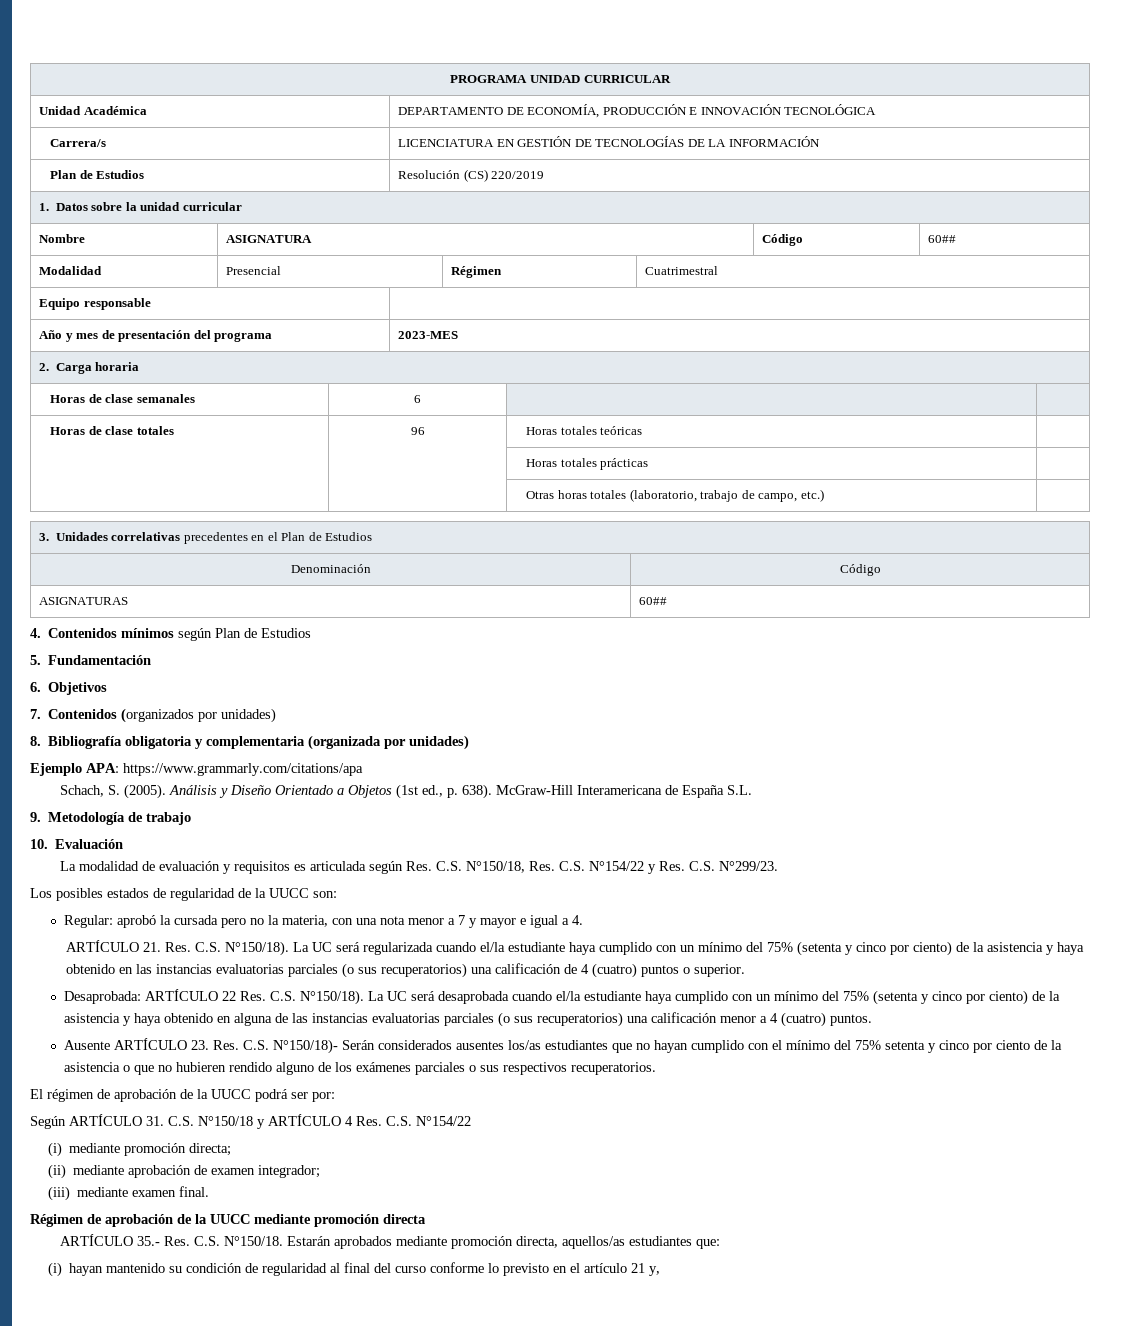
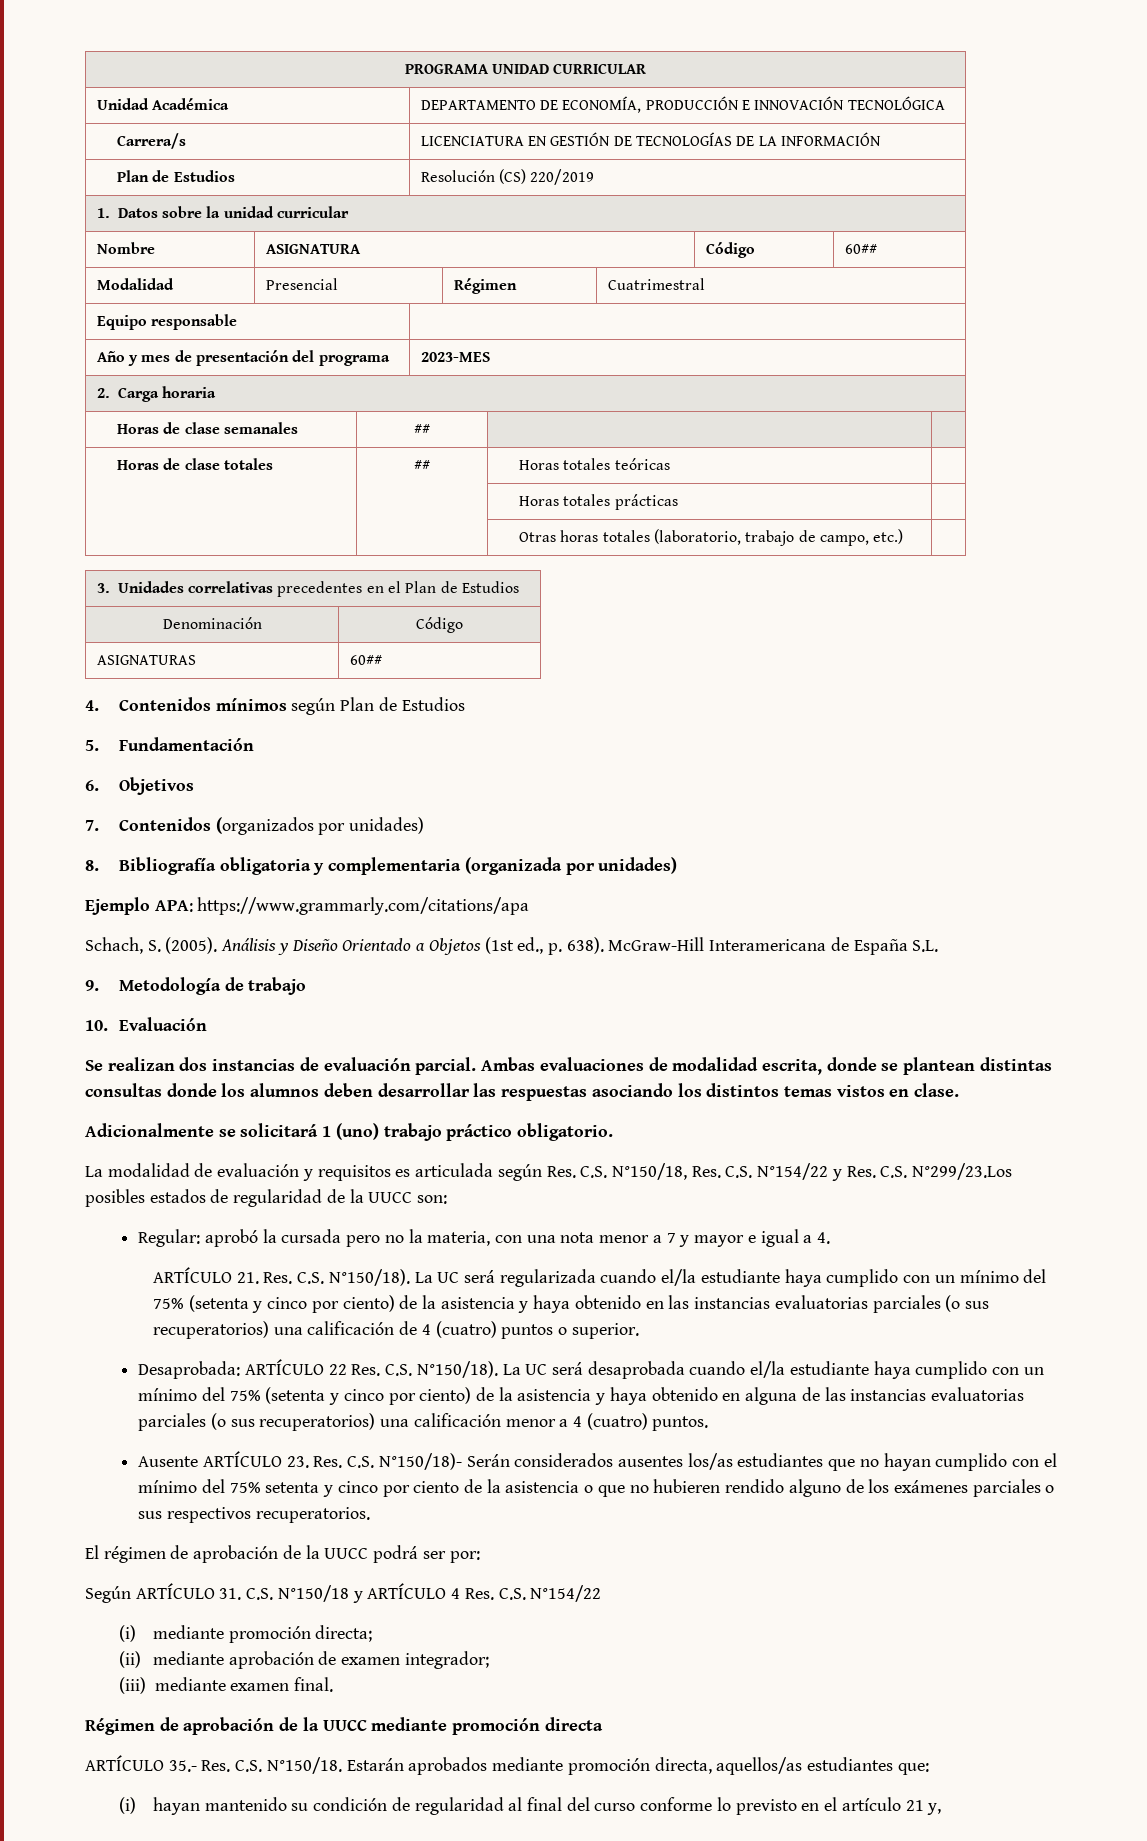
- Horas de clase semanales | 6 | |
+ Horas de clase semanales | ## | |
- Horas de clase totales | 96 | Horas totales teóricas |
+ Horas de clase totales | ## | Horas totales teóricas |
+ Se realizan dos instancias de evaluación parcial. Ambas evaluaciones de modalidad escrita, donde se plantean distintas consultas donde los alumnos deben desarrollar las respuestas asociando los distintos temas vistos en clase.
+ Adicionalmente se solicitará 1 (uno) trabajo práctico obligatorio.
- La modalidad de evaluación y requisitos es articulada según Res. C.S. N°150/18, Res. C.S. N°154/22 y Res. C.S. N°299/23.
- Los posibles estados de regularidad de la UUCC son:
+ La modalidad de evaluación y requisitos es articulada según Res. C.S. N°150/18, Res. C.S. N°154/22 y Res. C.S. N°299/23.Los posibles estados de regularidad de la UUCC son:

